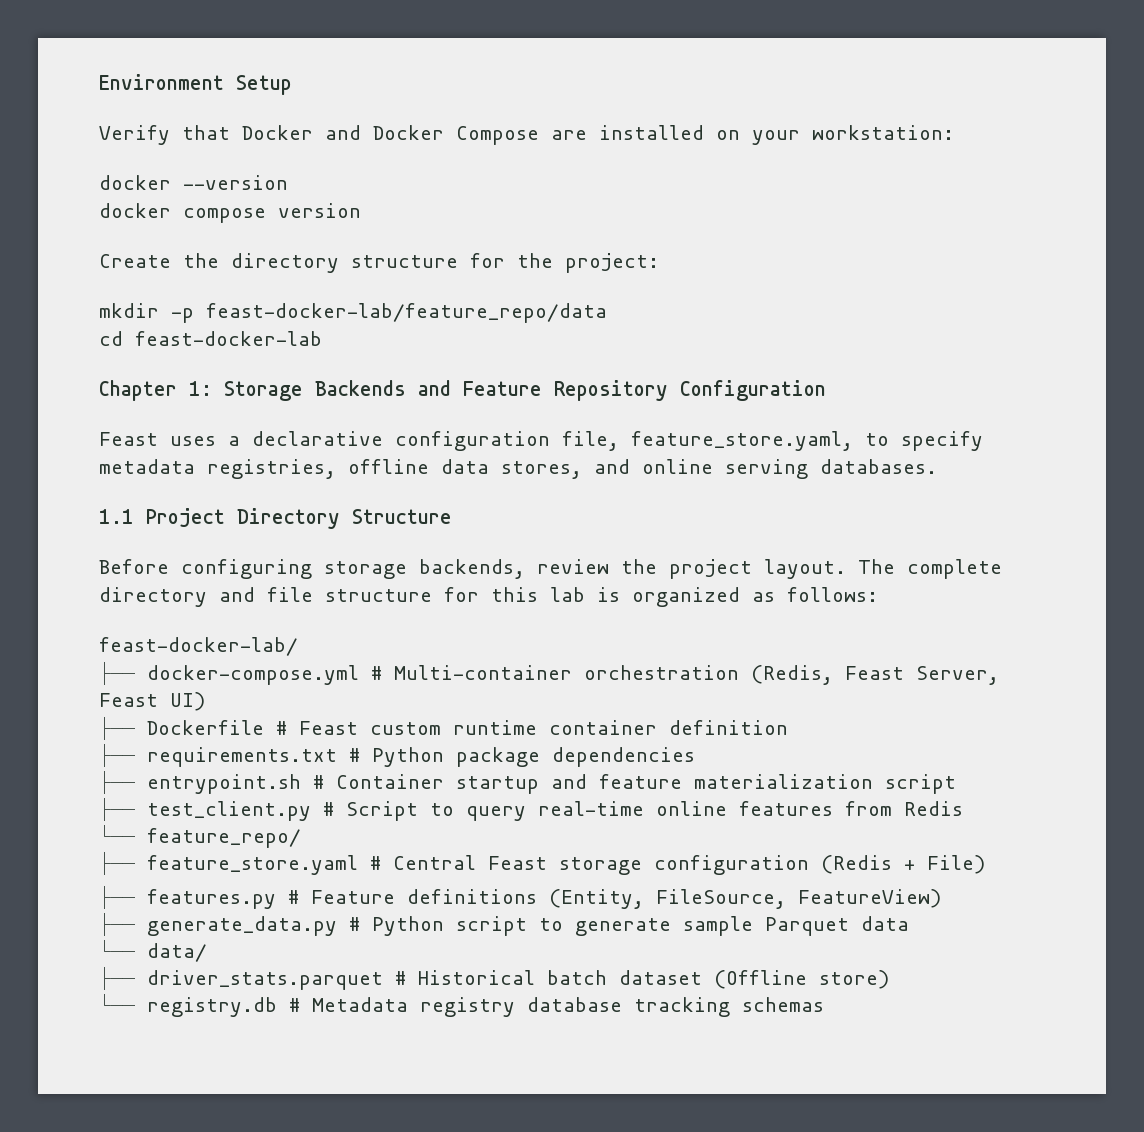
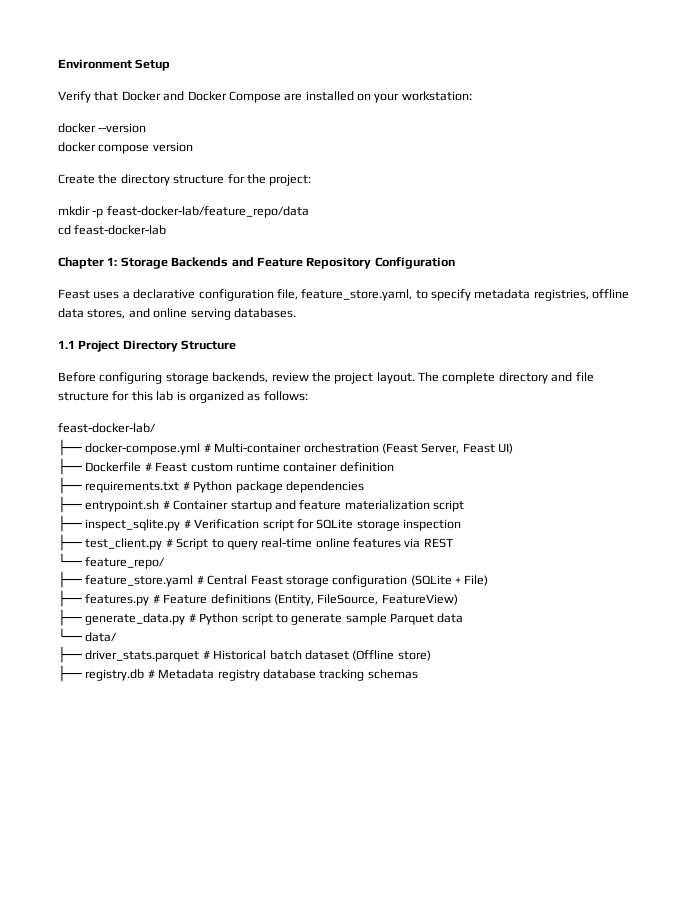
- ├── docker-compose.yml # Multi-container orchestration (Redis, Feast Server, Feast UI)
+ ├── docker-compose.yml # Multi-container orchestration (Feast Server, Feast UI)
+ ├── inspect_sqlite.py # Verification script for SQLite storage inspection
- ├── test_client.py # Script to query real-time online features from Redis
+ ├── test_client.py # Script to query real-time online features via REST
- ├── feature_store.yaml # Central Feast storage configuration (Redis + File)
+ ├── feature_store.yaml # Central Feast storage configuration (SQLite + File)
- └── registry.db # Metadata registry database tracking schemas
+ ├── registry.db # Metadata registry database tracking schemas

